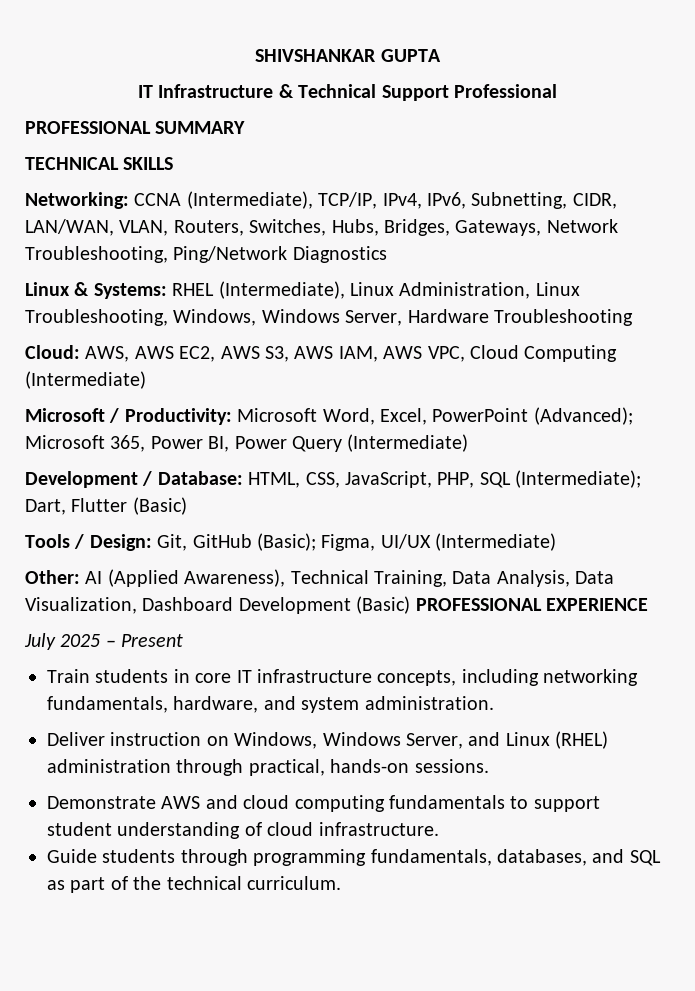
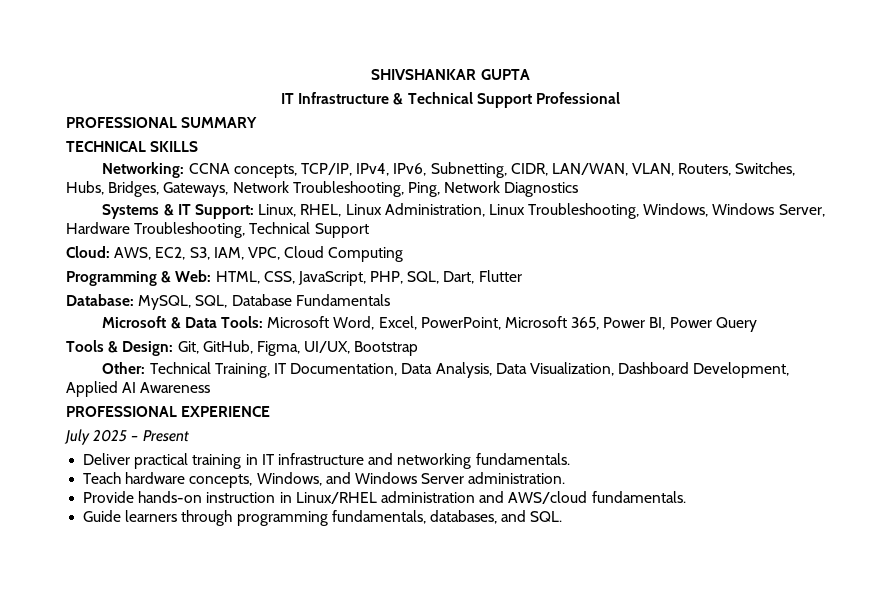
- Networking: CCNA (Intermediate), TCP/IP, IPv4, IPv6, Subnetting, CIDR, LAN/WAN, VLAN, Routers, Switches, Hubs, Bridges, Gateways, Network Troubleshooting, Ping/Network Diagnostics
+ Networking: CCNA concepts, TCP/IP, IPv4, IPv6, Subnetting, CIDR, LAN/WAN, VLAN, Routers, Switches, Hubs, Bridges, Gateways, Network Troubleshooting, Ping, Network Diagnostics
- Linux & Systems: RHEL (Intermediate), Linux Administration, Linux Troubleshooting, Windows, Windows Server, Hardware Troubleshooting
+ Systems & IT Support: Linux, RHEL, Linux Administration, Linux Troubleshooting, Windows, Windows Server, Hardware Troubleshooting, Technical Support
- Cloud: AWS, AWS EC2, AWS S3, AWS IAM, AWS VPC, Cloud Computing (Intermediate)
- Microsoft / Productivity: Microsoft Word, Excel, PowerPoint (Advanced); Microsoft 365, Power BI, Power Query (Intermediate)
- Development / Database: HTML, CSS, JavaScript, PHP, SQL (Intermediate); Dart, Flutter (Basic)
+ Cloud: AWS, EC2, S3, IAM, VPC, Cloud Computing
+ Programming & Web: HTML, CSS, JavaScript, PHP, SQL, Dart, Flutter
+ Database: MySQL, SQL, Database Fundamentals
+ Microsoft & Data Tools: Microsoft Word, Excel, PowerPoint, Microsoft 365, Power BI, Power Query
- Tools / Design: Git, GitHub (Basic); Figma, UI/UX (Intermediate)
- Other: AI (Applied Awareness), Technical Training, Data Analysis, Data Visualization, Dashboard Development (Basic) PROFESSIONAL EXPERIENCE
+ Tools & Design: Git, GitHub, Figma, UI/UX, Bootstrap
+ Other: Technical Training, IT Documentation, Data Analysis, Data Visualization, Dashboard Development, Applied AI Awareness
+ PROFESSIONAL EXPERIENCE
- Train students in core IT infrastructure concepts, including networking fundamentals, hardware, and system administration.
- Deliver instruction on Windows, Windows Server, and Linux (RHEL) administration through practical, hands-on sessions.
- Demonstrate AWS and cloud computing fundamentals to support student understanding of cloud infrastructure.
+ Deliver practical training in IT infrastructure and networking fundamentals.
+ Teach hardware concepts, Windows, and Windows Server administration.
+ Provide hands-on instruction in Linux/RHEL administration and AWS/cloud fundamentals.
- Guide students through programming fundamentals, databases, and SQL as part of the technical curriculum.
+ Guide learners through programming fundamentals, databases, and SQL.

